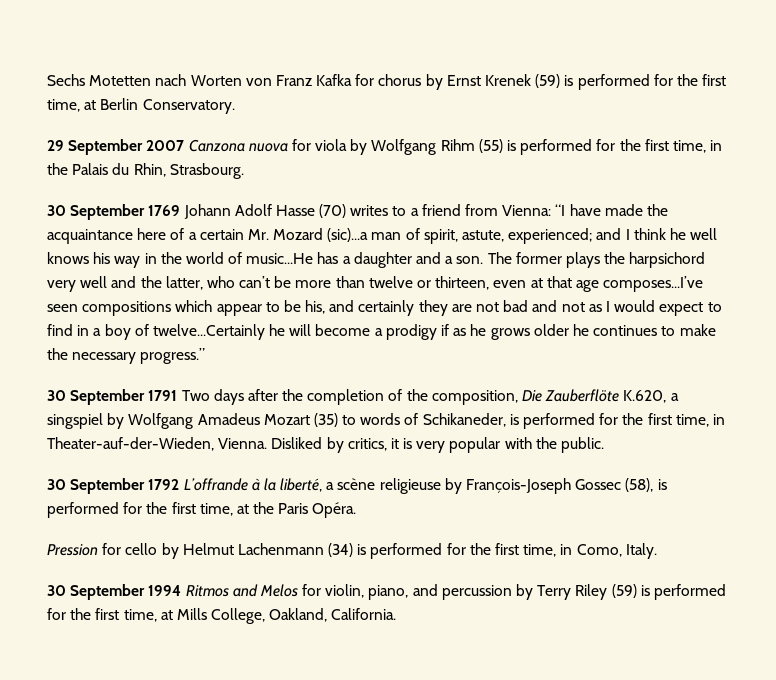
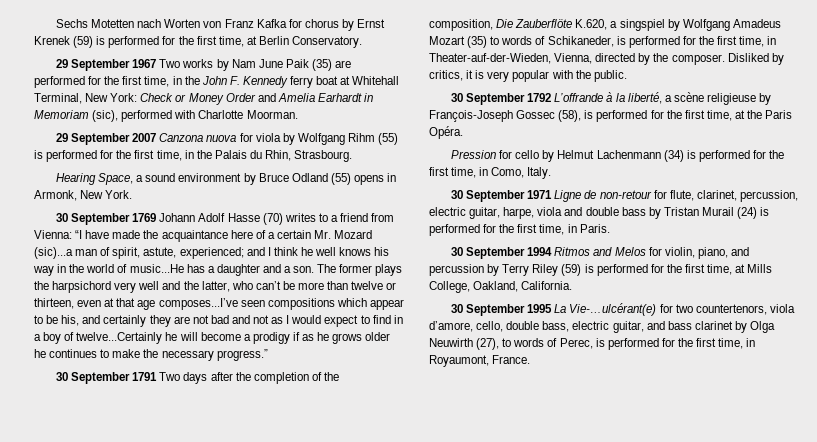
+ 29 September 1967 Two works by Nam June Paik (35) are performed for the first time, in the John F. Kennedy ferry boat at Whitehall Terminal, New York: Check or Money Order and Amelia Earhardt in Memoriam (sic), performed with Charlotte Moorman.
+ Hearing Space, a sound environment by Bruce Odland (55) opens in Armonk, New York.
- 30 September 1791 Two days after the completion of the composition, Die Zauberflöte K.620, a singspiel by Wolfgang Amadeus Mozart (35) to words of Schikaneder, is performed for the first time, in Theater-auf-der-Wieden, Vienna.
+ 30 September 1791 Two days after the completion of the composition, Die Zauberflöte K.620, a singspiel by Wolfgang Amadeus Mozart (35) to words of Schikaneder, is performed for the first time, in Theater-auf-der-Wieden, Vienna, directed by the composer.
+ 30 September 1971 Ligne de non-retour for flute, clarinet, percussion, electric guitar, harpe, viola and double bass by Tristan Murail (24) is performed for the first time, in Paris.
+ 30 September 1995 La Vie-…ulcérant(e) for two countertenors, viola d’amore, cello, double bass, electric guitar, and bass clarinet by Olga Neuwirth (27), to words of Perec, is performed for the first time, in Royaumont, France.

